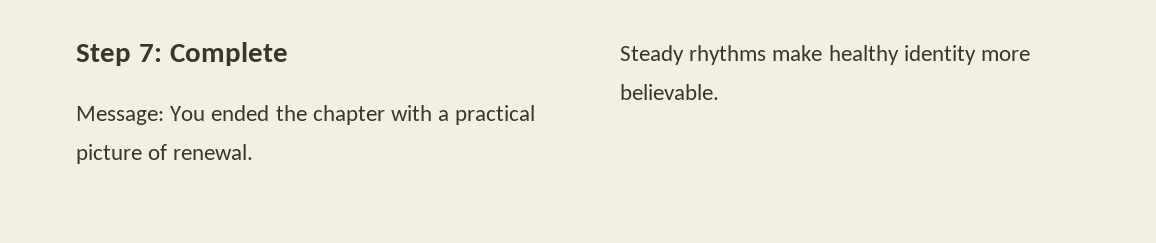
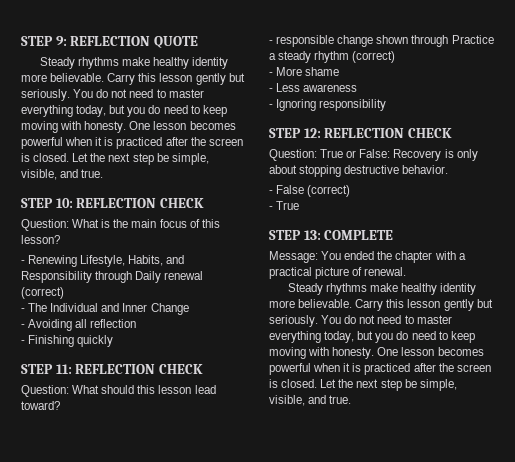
- Step 7: Complete
+ STEP 9: REFLECTION QUOTE
+ Steady rhythms make healthy identity more believable. Carry this lesson gently but seriously. You do not need to master everything today, but you do need to keep moving with honesty. One lesson becomes powerful when it is practiced after the screen is closed. Let the next step be simple, visible, and true.
+ STEP 10: REFLECTION CHECK
+ Question: What is the main focus of this lesson?
+ - Renewing Lifestyle, Habits, and Responsibility through Daily renewal (correct)
+ - The Individual and Inner Change
+ - Avoiding all reflection
+ - Finishing quickly
+ STEP 11: REFLECTION CHECK
+ Question: What should this lesson lead toward?
+ - responsible change shown through Practice a steady rhythm (correct)
+ - More shame
+ - Less awareness
+ - Ignoring responsibility
+ STEP 12: REFLECTION CHECK
+ Question: True or False: Recovery is only about stopping destructive behavior.
+ - False (correct)
+ - True
+ STEP 13: COMPLETE
  Message: You ended the chapter with a practical picture of renewal.
- Steady rhythms make healthy identity more believable.
+ Steady rhythms make healthy identity more believable. Carry this lesson gently but seriously. You do not need to master everything today, but you do need to keep moving with honesty. One lesson becomes powerful when it is practiced after the screen is closed. Let the next step be simple, visible, and true.

